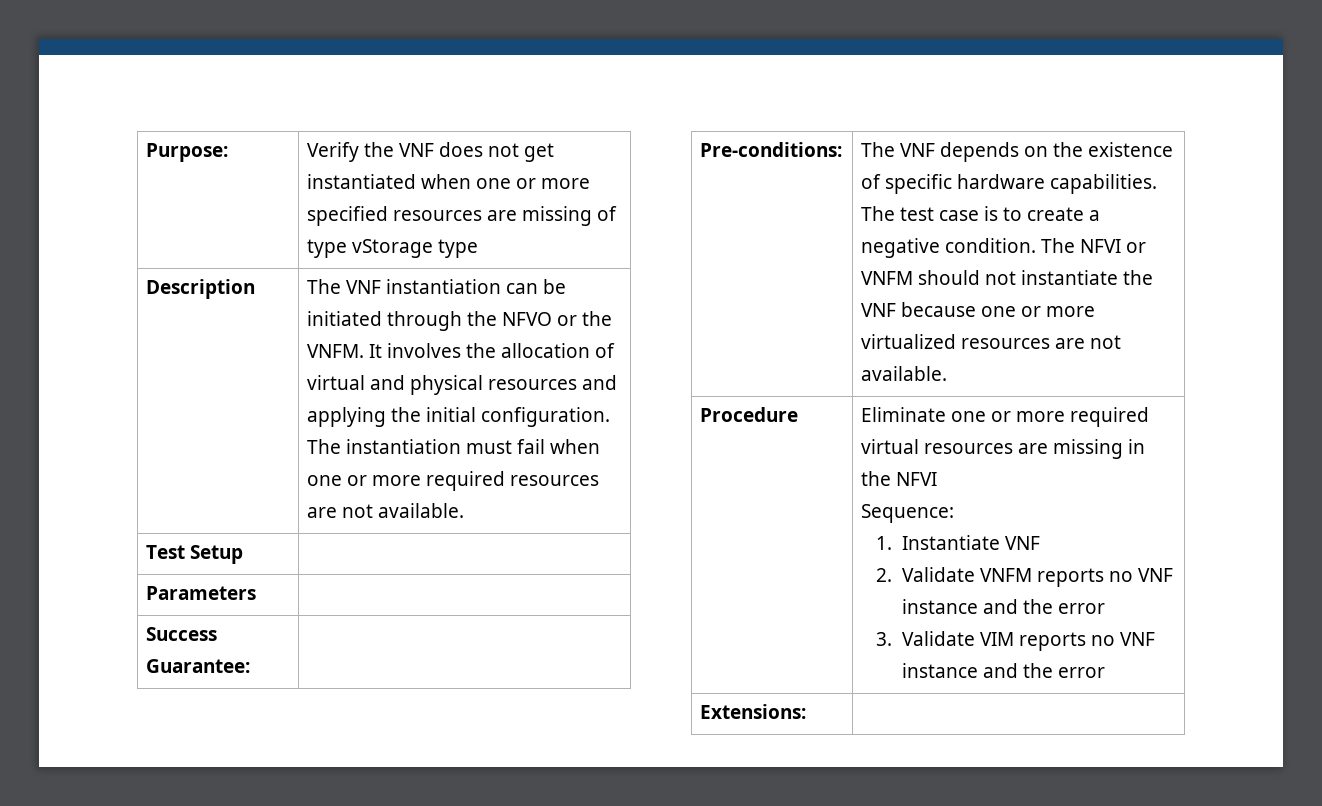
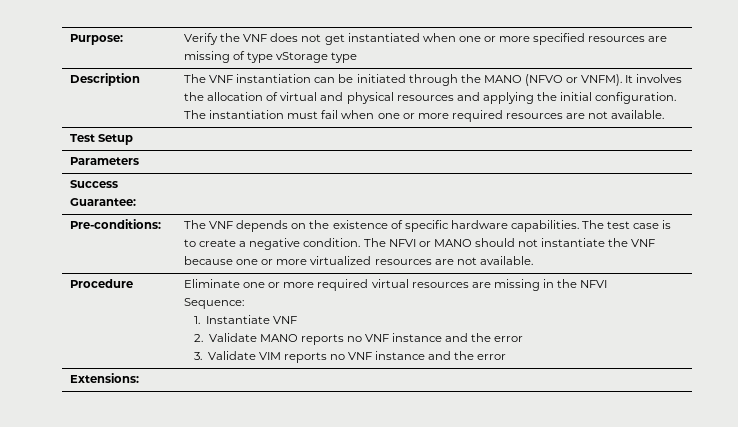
- Description | The VNF instantiation can be initiated through the NFVO or the VNFM. It involves the allocation of virtual and physical resources and applying the initial configuration. The instantiation must fail when one or more required resources are not available.
+ Description | The VNF instantiation can be initiated through the MANO (NFVO or VNFM). It involves the allocation of virtual and physical resources and applying the initial configuration. The instantiation must fail when one or more required resources are not available.
- Pre-conditions: | The VNF depends on the existence of specific hardware capabilities. The test case is to create a negative condition. The NFVI or VNFM should not instantiate the VNF because one or more virtualized resources are not available.
+ Pre-conditions: | The VNF depends on the existence of specific hardware capabilities. The test case is to create a negative condition. The NFVI or MANO should not instantiate the VNF because one or more virtualized resources are not available.
  Procedure | Eliminate one or more required virtual resources are missing in the NFVI
  Sequence:
  1. Instantiate VNF
- 2. Validate VNFM reports no VNF instance and the error
+ 2. Validate MANO reports no VNF instance and the error

